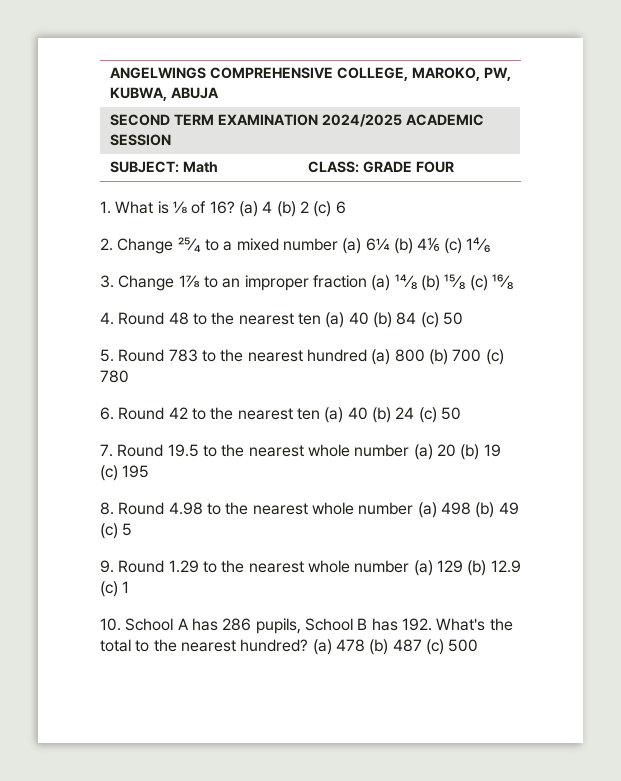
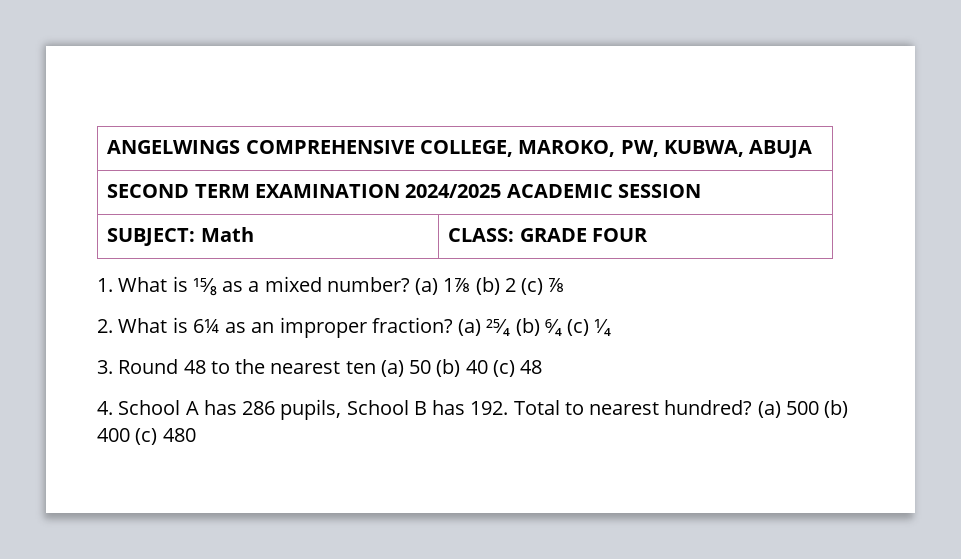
- 1. What is ⅛ of 16? (a) 4 (b) 2 (c) 6
+ 1. What is ¹⁵⁄₈ as a mixed number? (a) 1⅞ (b) 2 (c) ⅞
- 2. Change ²⁵⁄₄ to a mixed number (a) 6¼ (b) 4⅙ (c) 1⁴⁄₆
- 3. Change 1⅞ to an improper fraction (a) ¹⁴⁄₈ (b) ¹⁵⁄₈ (c) ¹⁶⁄₈
- 4. Round 48 to the nearest ten (a) 40 (b) 84 (c) 50
- 5. Round 783 to the nearest hundred (a) 800 (b) 700 (c) 780
- 6. Round 42 to the nearest ten (a) 40 (b) 24 (c) 50
- 7. Round 19.5 to the nearest whole number (a) 20 (b) 19 (c) 195
- 8. Round 4.98 to the nearest whole number (a) 498 (b) 49 (c) 5
- 9. Round 1.29 to the nearest whole number (a) 129 (b) 12.9 (c) 1
- 10. School A has 286 pupils, School B has 192. What's the total to the nearest hundred? (a) 478 (b) 487 (c) 500
+ 2. What is 6¼ as an improper fraction? (a) ²⁵⁄₄ (b) ⁶⁄₄ (c) ¹⁄₄
+ 3. Round 48 to the nearest ten (a) 50 (b) 40 (c) 48
+ 4. School A has 286 pupils, School B has 192. Total to nearest hundred? (a) 500 (b) 400 (c) 480

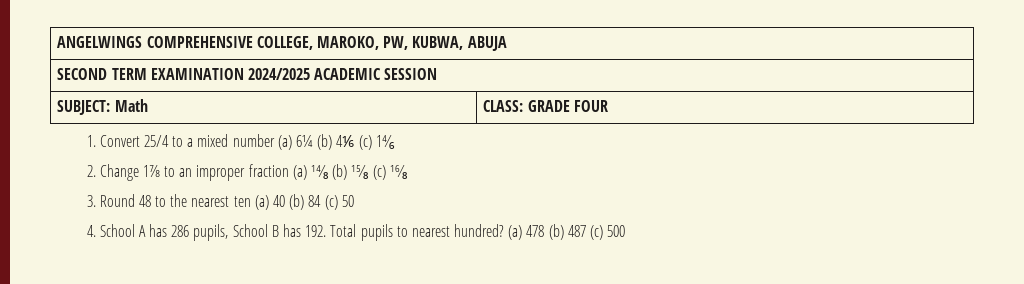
- 1. What is ¹⁵⁄₈ as a mixed number? (a) 1⅞ (b) 2 (c) ⅞
- 2. What is 6¼ as an improper fraction? (a) ²⁵⁄₄ (b) ⁶⁄₄ (c) ¹⁄₄
+ 1. Convert 25/4 to a mixed number (a) 6¼ (b) 4⅙ (c) 1⁴⁄₆
+ 2. Change 1⅞ to an improper fraction (a) ¹⁴⁄₈ (b) ¹⁵⁄₈ (c) ¹⁶⁄₈
- 3. Round 48 to the nearest ten (a) 50 (b) 40 (c) 48
+ 3. Round 48 to the nearest ten (a) 40 (b) 84 (c) 50
- 4. School A has 286 pupils, School B has 192. Total to nearest hundred?
+ 4. School A has 286 pupils, School B has 192. Total pupils to nearest hundred?
- (a) 500 (b) 400 (c) 480
+ (a) 478 (b) 487 (c) 500

